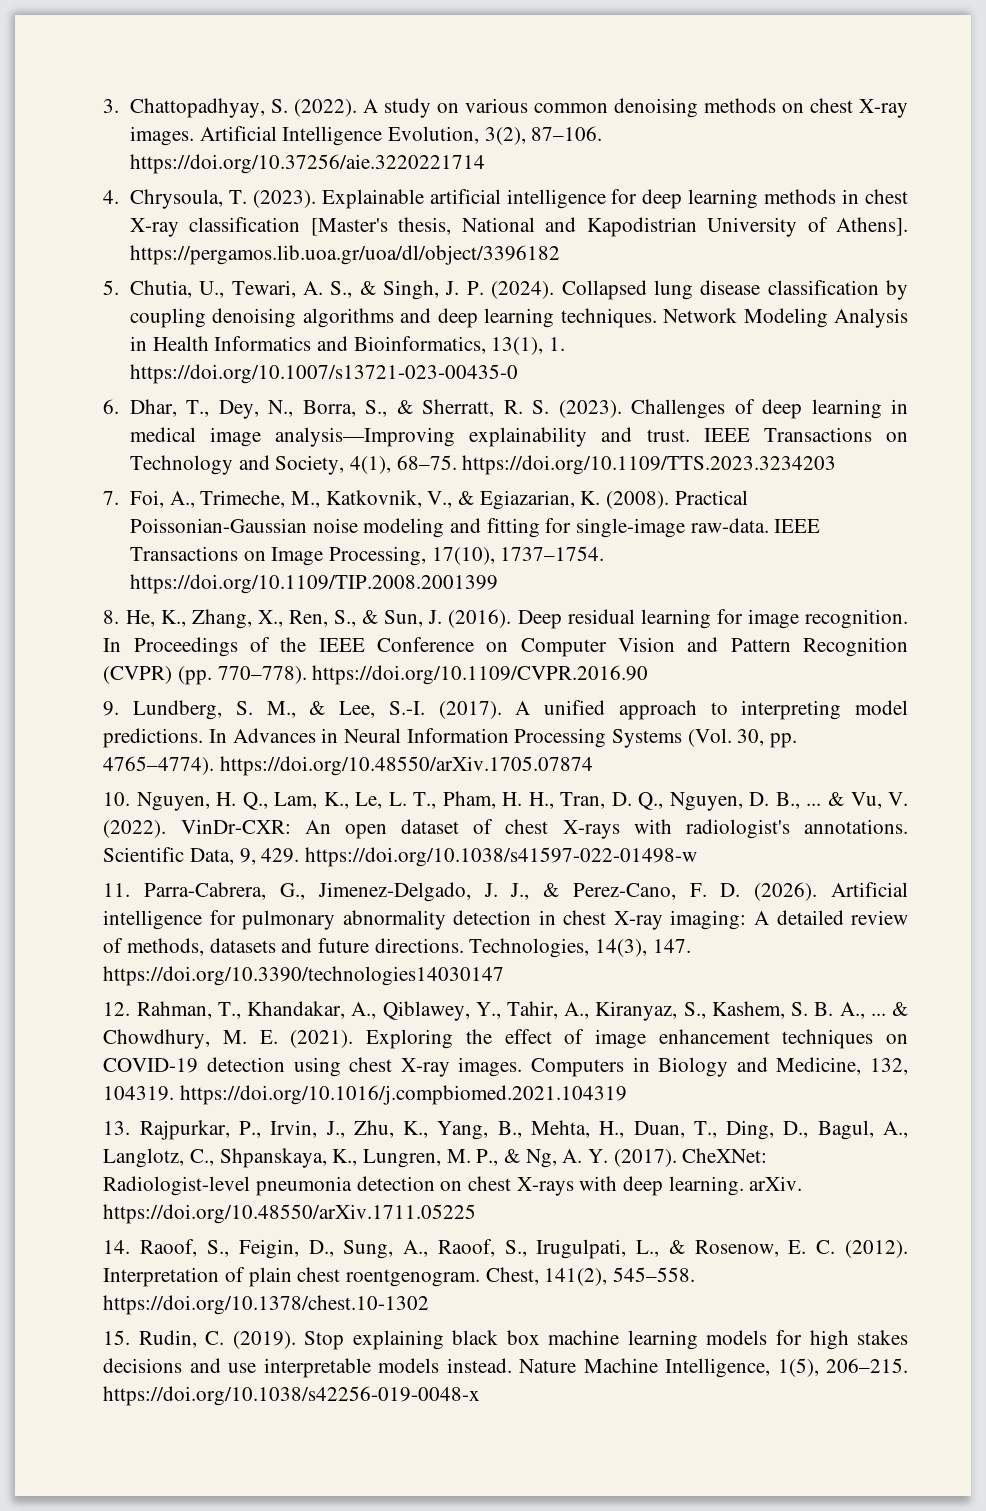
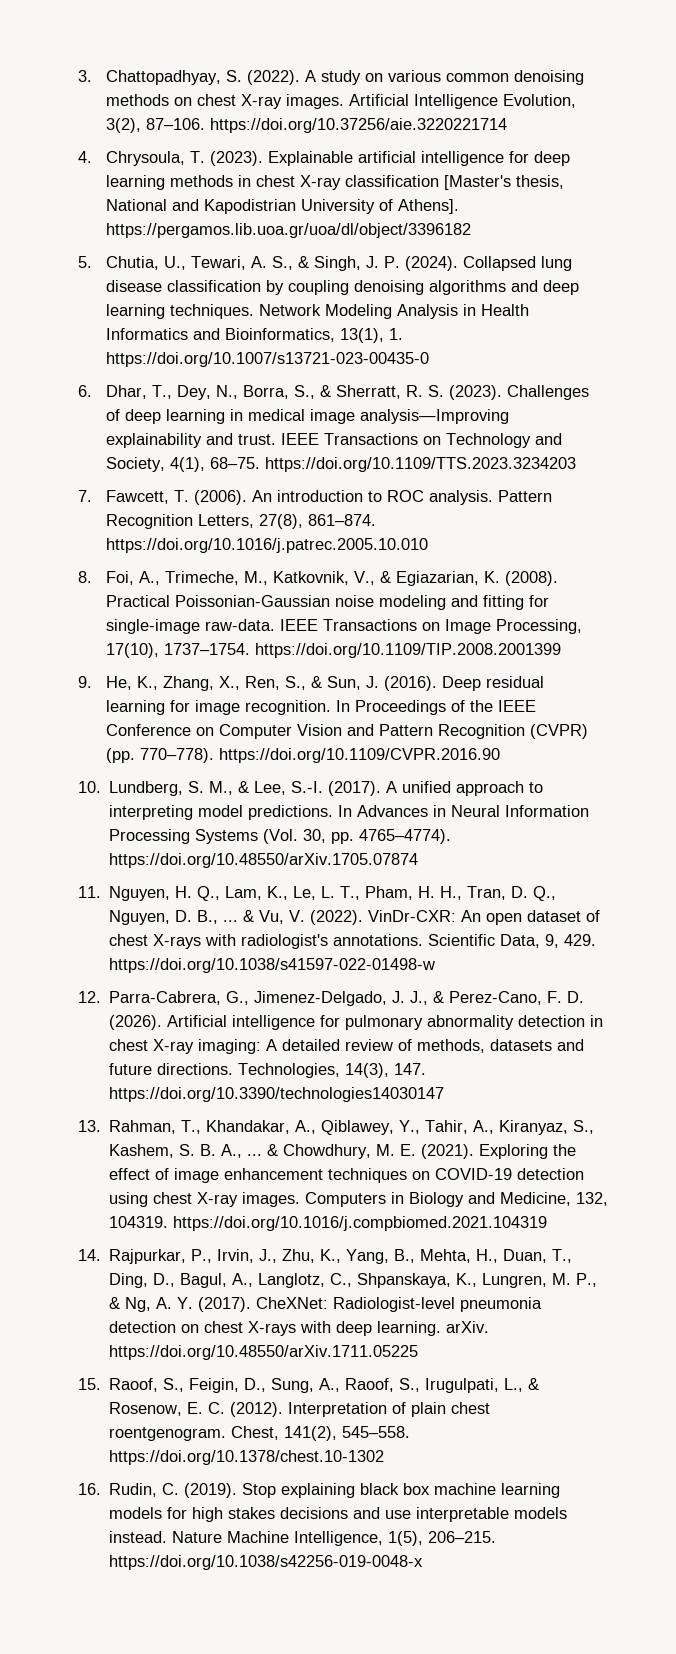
- 7. Foi, A., Trimeche, M., Katkovnik, V., & Egiazarian, K. (2008).
+ 7. Fawcett, T. (2006). An introduction to ROC analysis. Pattern Recognition Letters, 27(8), 861–874. https://doi.org/10.1016/j.patrec.2005.10.010
+ 8. Foi, A., Trimeche, M., Katkovnik, V., & Egiazarian, K. (2008).
- 8. He, K., Zhang, X., Ren, S., & Sun, J. (2016).
+ 9. He, K., Zhang, X., Ren, S., & Sun, J. (2016).
- 9. Lundberg, S. M., & Lee, S.-I. (2017).
+ 10. Lundberg, S. M., & Lee, S.-I. (2017).
- 10. Nguyen, H. Q., Lam, K., Le, L. T., Pham, H. H., Tran, D. Q., Nguyen, D. B., ...
+ 11. Nguyen, H. Q., Lam, K., Le, L. T., Pham, H. H., Tran, D. Q., Nguyen, D. B., ...
- 11. Parra-Cabrera, G., Jimenez-Delgado, J. J., & Perez-Cano, F. D. (2026).
+ 12. Parra-Cabrera, G., Jimenez-Delgado, J. J., & Perez-Cano, F. D. (2026).
- 12. Rahman, T., Khandakar, A., Qiblawey, Y., Tahir, A., Kiranyaz, S., Kashem, S. B. A., ...
+ 13. Rahman, T., Khandakar, A., Qiblawey, Y., Tahir, A., Kiranyaz, S., Kashem, S. B. A., ...
- 13. Rajpurkar, P., Irvin, J., Zhu, K., Yang, B., Mehta, H., Duan, T., Ding, D., Bagul, A., Langlotz, C., Shpanskaya, K., Lungren, M. P., & Ng, A. Y. (2017).
+ 14. Rajpurkar, P., Irvin, J., Zhu, K., Yang, B., Mehta, H., Duan, T., Ding, D., Bagul, A., Langlotz, C., Shpanskaya, K., Lungren, M. P., & Ng, A. Y. (2017).
- 14. Raoof, S., Feigin, D., Sung, A., Raoof, S., Irugulpati, L., & Rosenow, E. C. (2012).
+ 15. Raoof, S., Feigin, D., Sung, A., Raoof, S., Irugulpati, L., & Rosenow, E. C. (2012).
- 15. Rudin, C. (2019).
+ 16. Rudin, C. (2019).

